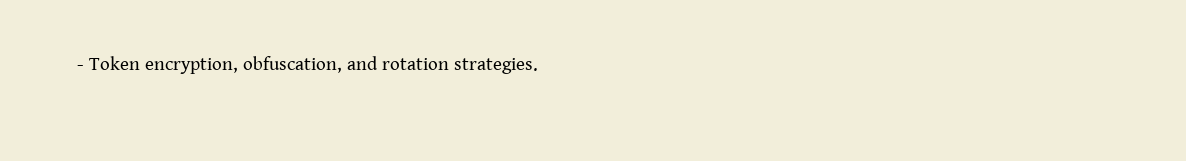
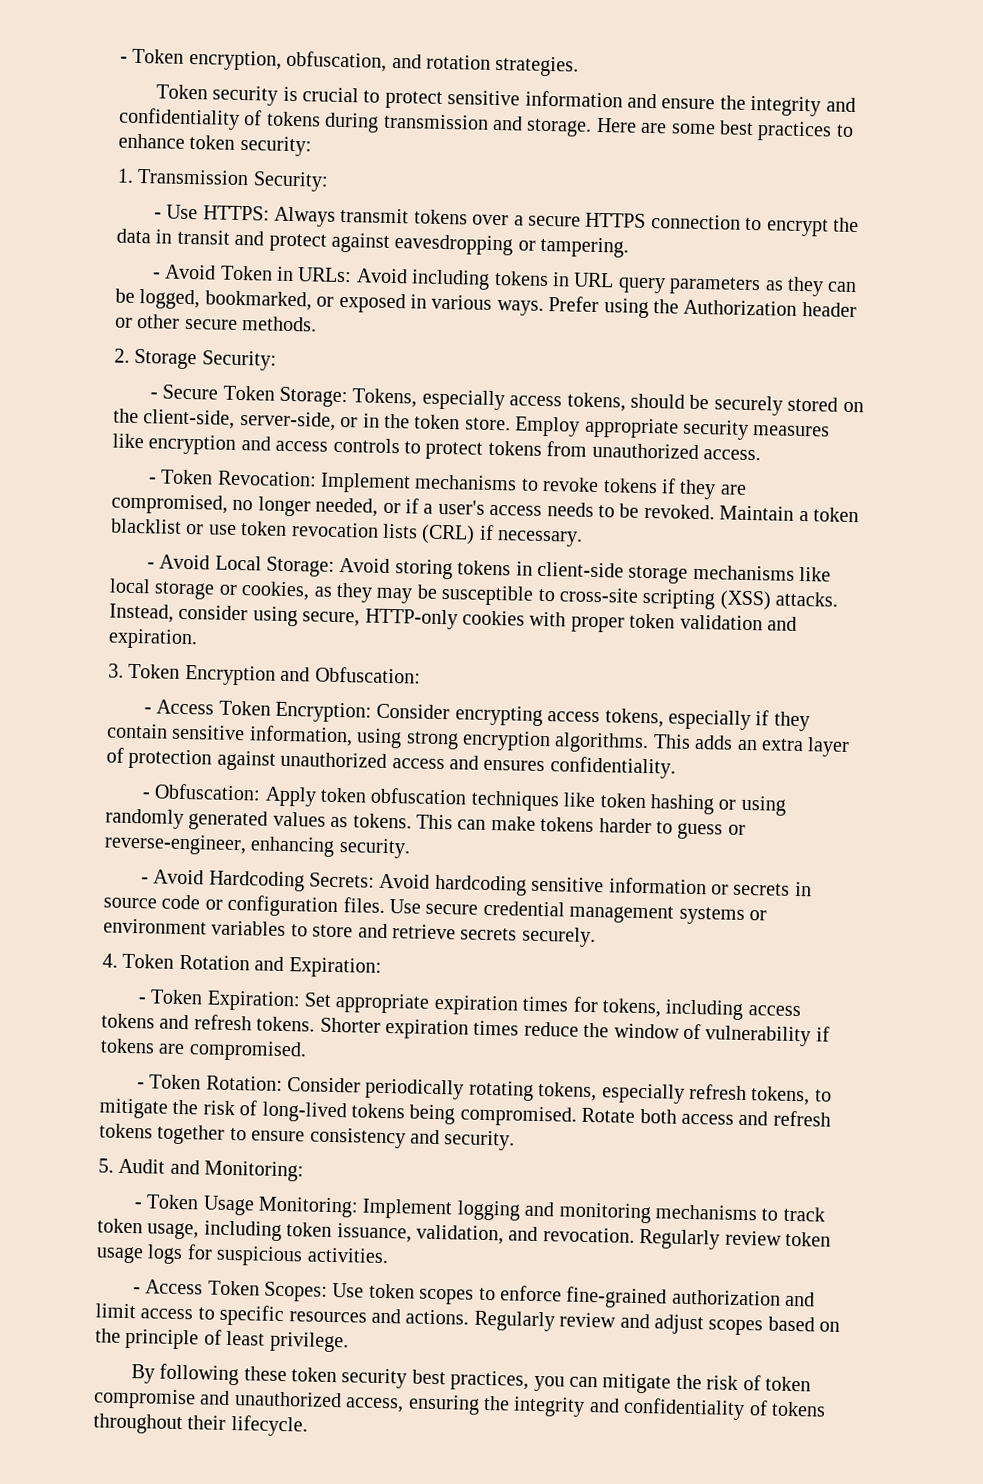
+ Token security is crucial to protect sensitive information and ensure the integrity and confidentiality of tokens during transmission and storage. Here are some best practices to enhance token security:
+ 1. Transmission Security:
+ - Use HTTPS: Always transmit tokens over a secure HTTPS connection to encrypt the data in transit and protect against eavesdropping or tampering.
+ - Avoid Token in URLs: Avoid including tokens in URL query parameters as they can be logged, bookmarked, or exposed in various ways. Prefer using the Authorization header or other secure methods.
+ 2. Storage Security:
+ - Secure Token Storage: Tokens, especially access tokens, should be securely stored on the client-side, server-side, or in the token store. Employ appropriate security measures like encryption and access controls to protect tokens from unauthorized access.
+ - Token Revocation: Implement mechanisms to revoke tokens if they are compromised, no longer needed, or if a user's access needs to be revoked. Maintain a token blacklist or use token revocation lists (CRL) if necessary.
+ - Avoid Local Storage: Avoid storing tokens in client-side storage mechanisms like local storage or cookies, as they may be susceptible to cross-site scripting (XSS) attacks. Instead, consider using secure, HTTP-only cookies with proper token validation and expiration.
+ 3. Token Encryption and Obfuscation:
+ - Access Token Encryption: Consider encrypting access tokens, especially if they contain sensitive information, using strong encryption algorithms. This adds an extra layer of protection against unauthorized access and ensures confidentiality.
+ - Obfuscation: Apply token obfuscation techniques like token hashing or using randomly generated values as tokens. This can make tokens harder to guess or reverse-engineer, enhancing security.
+ - Avoid Hardcoding Secrets: Avoid hardcoding sensitive information or secrets in source code or configuration files. Use secure credential management systems or environment variables to store and retrieve secrets securely.
+ 4. Token Rotation and Expiration:
+ - Token Expiration: Set appropriate expiration times for tokens, including access tokens and refresh tokens. Shorter expiration times reduce the window of vulnerability if tokens are compromised.
+ - Token Rotation: Consider periodically rotating tokens, especially refresh tokens, to mitigate the risk of long-lived tokens being compromised. Rotate both access and refresh tokens together to ensure consistency and security.
+ 5. Audit and Monitoring:
+ - Token Usage Monitoring: Implement logging and monitoring mechanisms to track token usage, including token issuance, validation, and revocation. Regularly review token usage logs for suspicious activities.
+ - Access Token Scopes: Use token scopes to enforce fine-grained authorization and limit access to specific resources and actions. Regularly review and adjust scopes based on the principle of least privilege.
+ By following these token security best practices, you can mitigate the risk of token compromise and unauthorized access, ensuring the integrity and confidentiality of tokens throughout their lifecycle.

